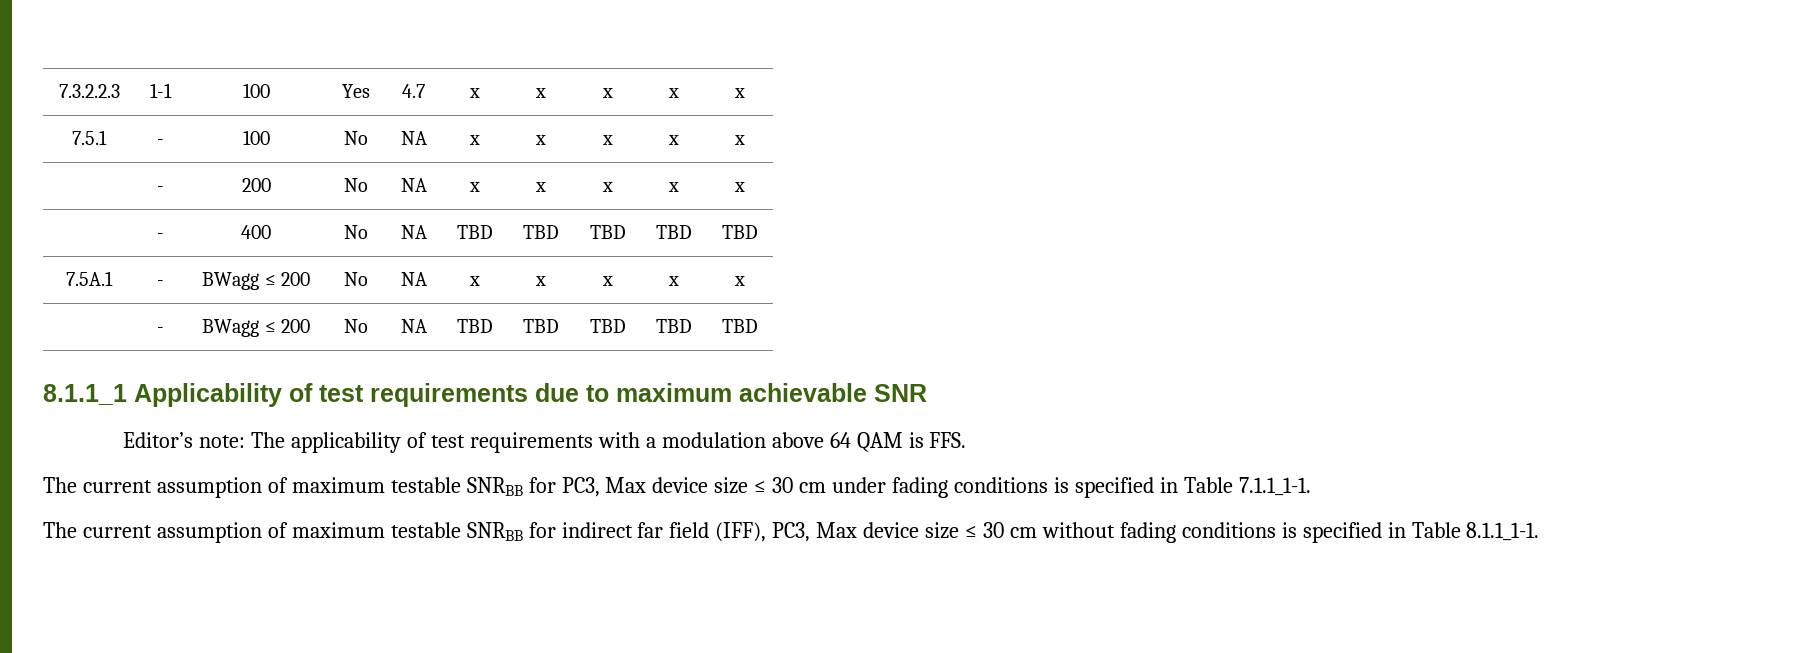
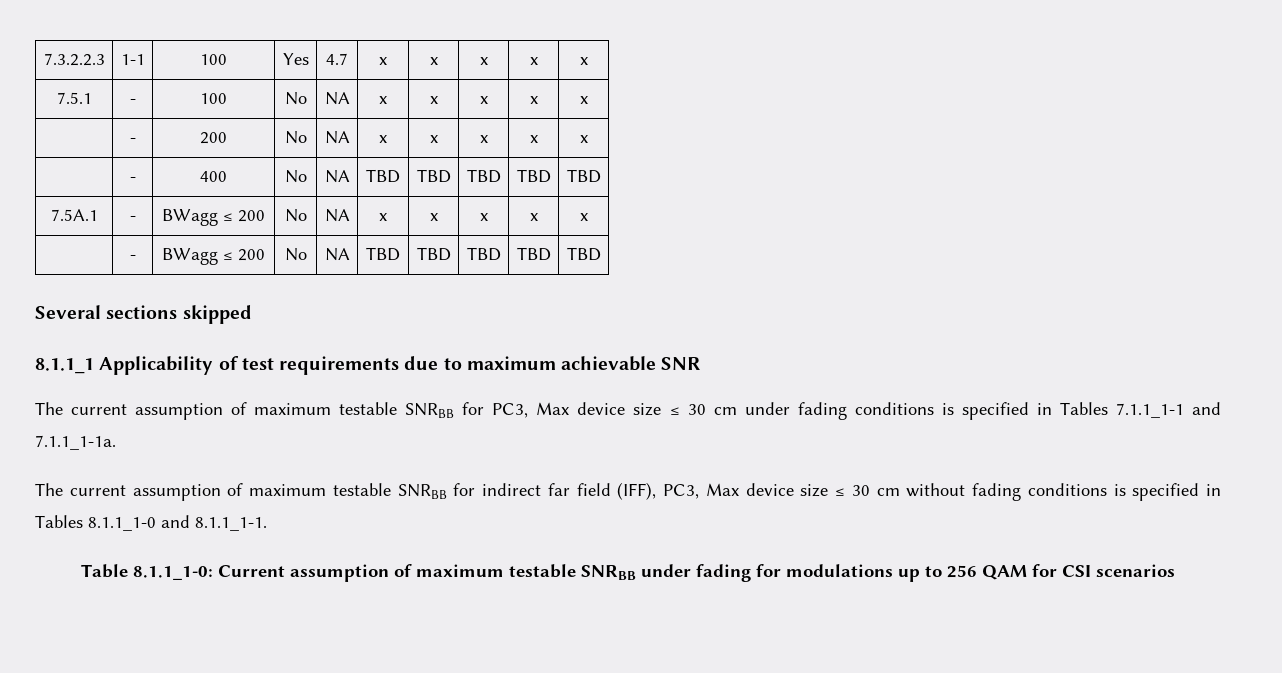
+ Several sections skipped
- Editor’s note: The applicability of test requirements with a modulation above 64 QAM is FFS.
- The current assumption of maximum testable SNRBB for PC3, Max device size ≤ 30 cm under fading conditions is specified in Table 7.1.1_1-1.
+ The current assumption of maximum testable SNRBB for PC3, Max device size ≤ 30 cm under fading conditions is specified in Tables 7.1.1_1-1 and 7.1.1_1-1a.
- The current assumption of maximum testable SNRBB for indirect far field (IFF), PC3, Max device size ≤ 30 cm without fading conditions is specified in Table 8.1.1_1-1.
+ The current assumption of maximum testable SNRBB for indirect far field (IFF), PC3, Max device size ≤ 30 cm without fading conditions is specified in Tables 8.1.1_1-0 and 8.1.1_1-1.
+ Table 8.1.1_1-0: Current assumption of maximum testable SNRBB under fading for modulations up to 256 QAM for CSI scenarios

